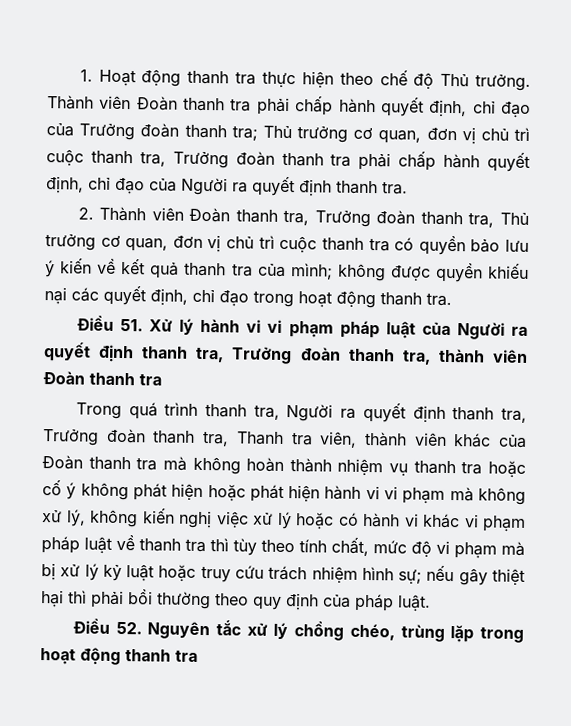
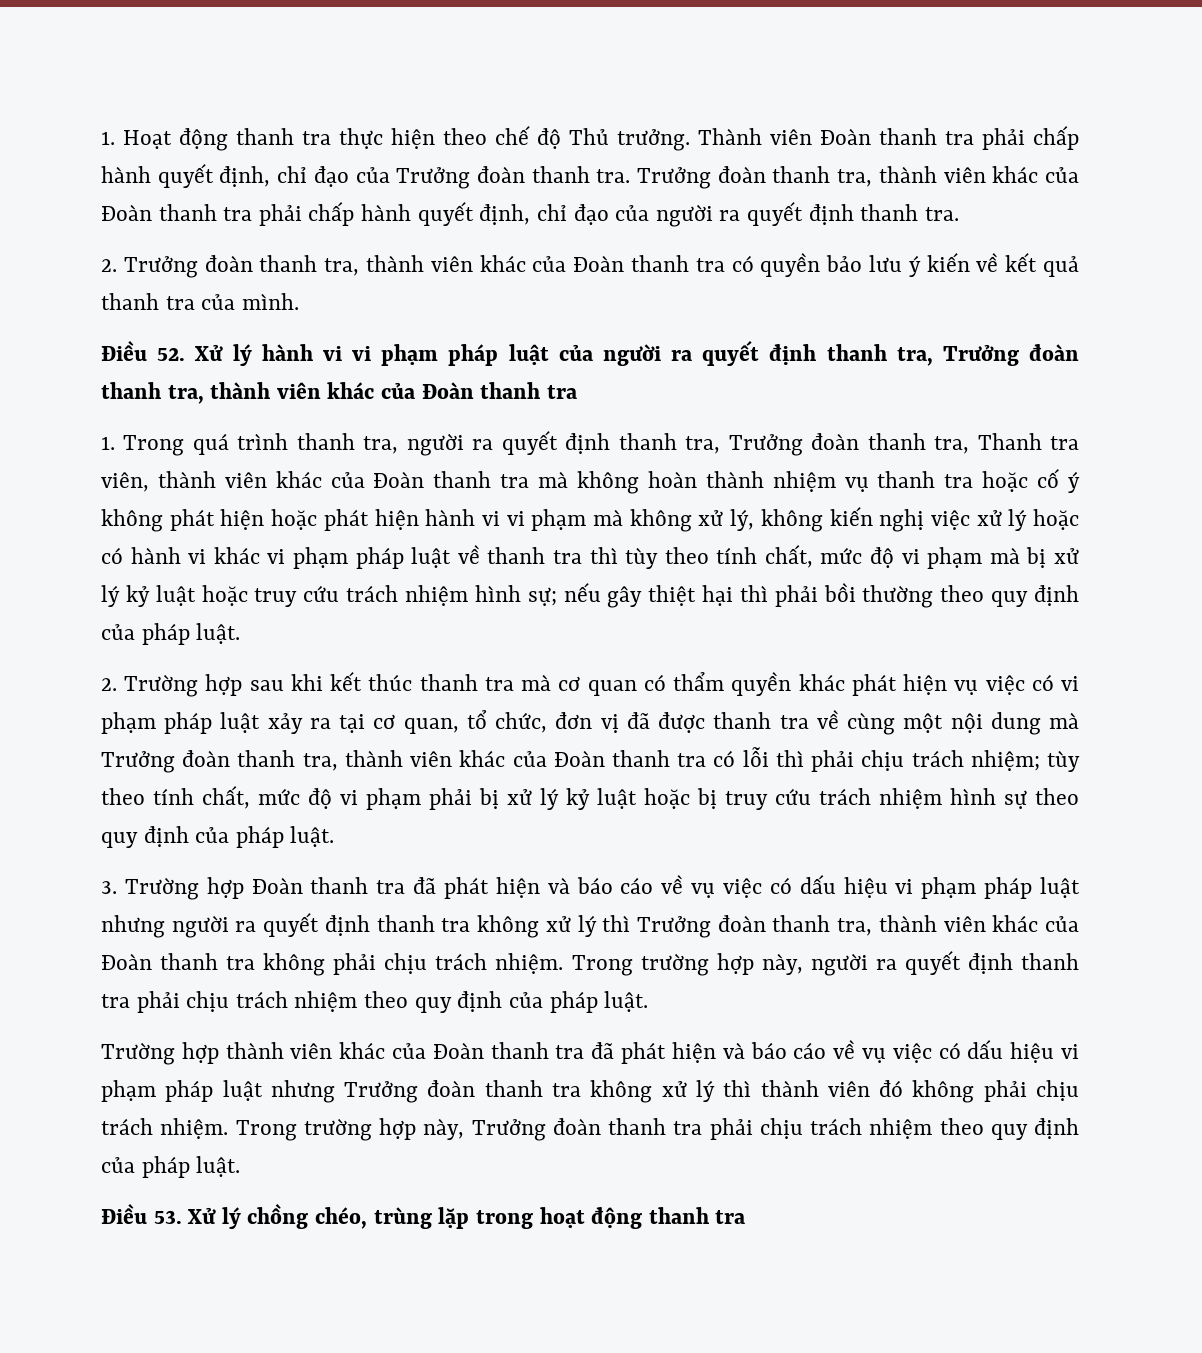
- Thành viên Đoàn thanh tra phải chấp hành quyết định, chỉ đạo của Trưởng đoàn thanh tra; Thủ trưởng cơ quan, đơn vị chủ trì cuộc thanh tra, Trưởng đoàn thanh tra phải chấp hành quyết định, chỉ đạo của Người ra quyết định thanh tra.
+ Thành viên Đoàn thanh tra phải chấp hành quyết định, chỉ đạo của Trưởng đoàn thanh tra. Trưởng đoàn thanh tra, thành viên khác của Đoàn thanh tra phải chấp hành quyết định, chỉ đạo của người ra quyết định thanh tra.
- 2. Thành viên Đoàn thanh tra, Trưởng đoàn thanh tra, Thủ trưởng cơ quan, đơn vị chủ trì cuộc thanh tra có quyền bảo lưu ý kiến về kết quả thanh tra của mình; không được quyền khiếu nại các quyết định, chỉ đạo trong hoạt động thanh tra.
- Điều 51. Xử lý hành vi vi phạm pháp luật của Người ra quyết định thanh tra, Trưởng đoàn thanh tra, thành viên Đoàn thanh tra
+ 2. Trưởng đoàn thanh tra, thành viên khác của Đoàn thanh tra có quyền bảo lưu ý kiến về kết quả thanh tra của mình.
+ Điều 52. Xử lý hành vi vi phạm pháp luật của người ra quyết định thanh tra, Trưởng đoàn thanh tra, thành viên khác của Đoàn thanh tra
- Trong quá trình thanh tra, Người ra quyết định thanh tra, Trưởng đoàn thanh tra, Thanh tra viên, thành viên khác của Đoàn thanh tra mà không hoàn thành nhiệm vụ thanh tra hoặc cố ý không phát hiện hoặc phát hiện hành vi vi phạm mà không xử lý, không kiến nghị việc xử lý hoặc có hành vi khác vi phạm pháp luật về thanh tra thì tùy theo tính chất, mức độ vi phạm mà bị xử lý kỷ luật hoặc truy cứu trách nhiệm hình sự;
+ 1. Trong quá trình thanh tra, người ra quyết định thanh tra, Trưởng đoàn thanh tra, Thanh tra viên, thành viên khác của Đoàn thanh tra mà không hoàn thành nhiệm vụ thanh tra hoặc cố ý không phát hiện hoặc phát hiện hành vi vi phạm mà không xử lý, không kiến nghị việc xử lý hoặc có hành vi khác vi phạm pháp luật về thanh tra thì tùy theo tính chất, mức độ vi phạm mà bị xử lý kỷ luật hoặc truy cứu trách nhiệm hình sự;
- Điều 52. Nguyên tắc xử lý chồng chéo, trùng lặp trong hoạt động thanh tra
+ 2. Trường hợp sau khi kết thúc thanh tra mà cơ quan có thẩm quyền khác phát hiện vụ việc có vi phạm pháp luật xảy ra tại cơ quan, tổ chức, đơn vị đã được thanh tra về cùng một nội dung mà Trưởng đoàn thanh tra, thành viên khác của Đoàn thanh tra có lỗi thì phải chịu trách nhiệm; tùy theo tính chất, mức độ vi phạm phải bị xử lý kỷ luật hoặc bị truy cứu trách nhiệm hình sự theo quy định của pháp luật.
+ 3. Trường hợp Đoàn thanh tra đã phát hiện và báo cáo về vụ việc có dấu hiệu vi phạm pháp luật nhưng người ra quyết định thanh tra không xử lý thì Trưởng đoàn thanh tra, thành viên khác của Đoàn thanh tra không phải chịu trách nhiệm. Trong trường hợp này, người ra quyết định thanh tra phải chịu trách nhiệm theo quy định của pháp luật.
+ Trường hợp thành viên khác của Đoàn thanh tra đã phát hiện và báo cáo về vụ việc có dấu hiệu vi phạm pháp luật nhưng Trưởng đoàn thanh tra không xử lý thì thành viên đó không phải chịu trách nhiệm. Trong trường hợp này, Trưởng đoàn thanh tra phải chịu trách nhiệm theo quy định của pháp luật.
+ Điều 53. Xử lý chồng chéo, trùng lặp trong hoạt động thanh tra

